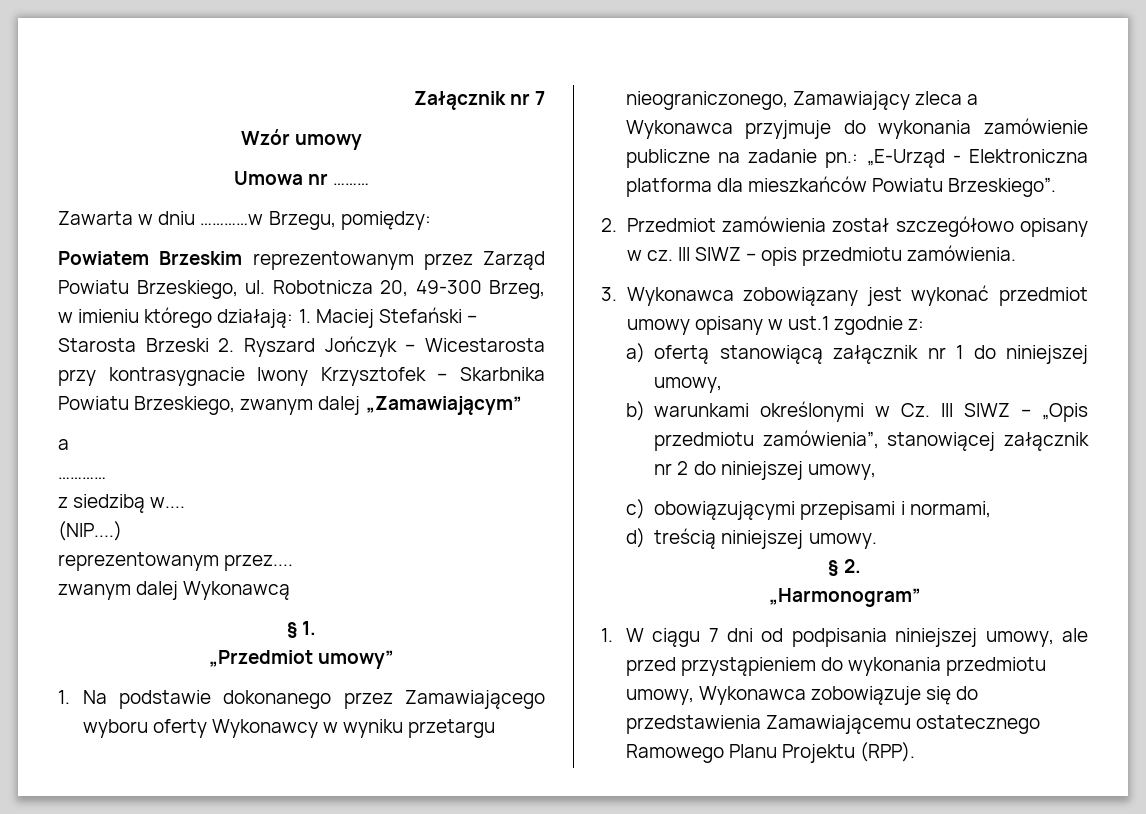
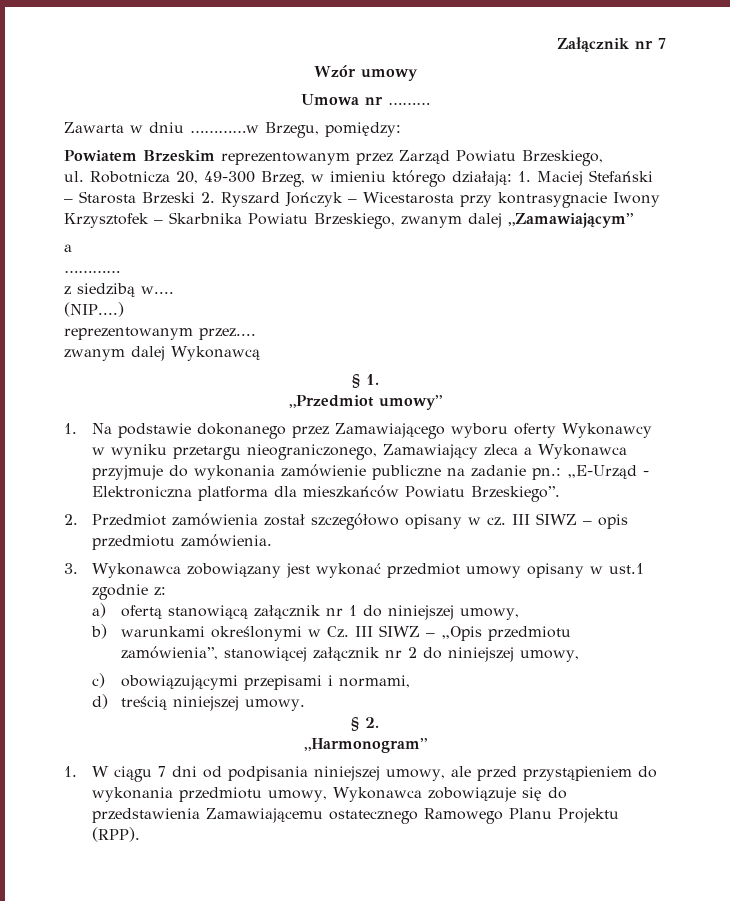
- Powiatem Brzeskim reprezentowanym przez Zarząd Powiatu Brzeskiego, ul.
+ Powiatem Brzeskim reprezentowanym przez Zarząd Powiatu Brzeskiego,
+ ul.

